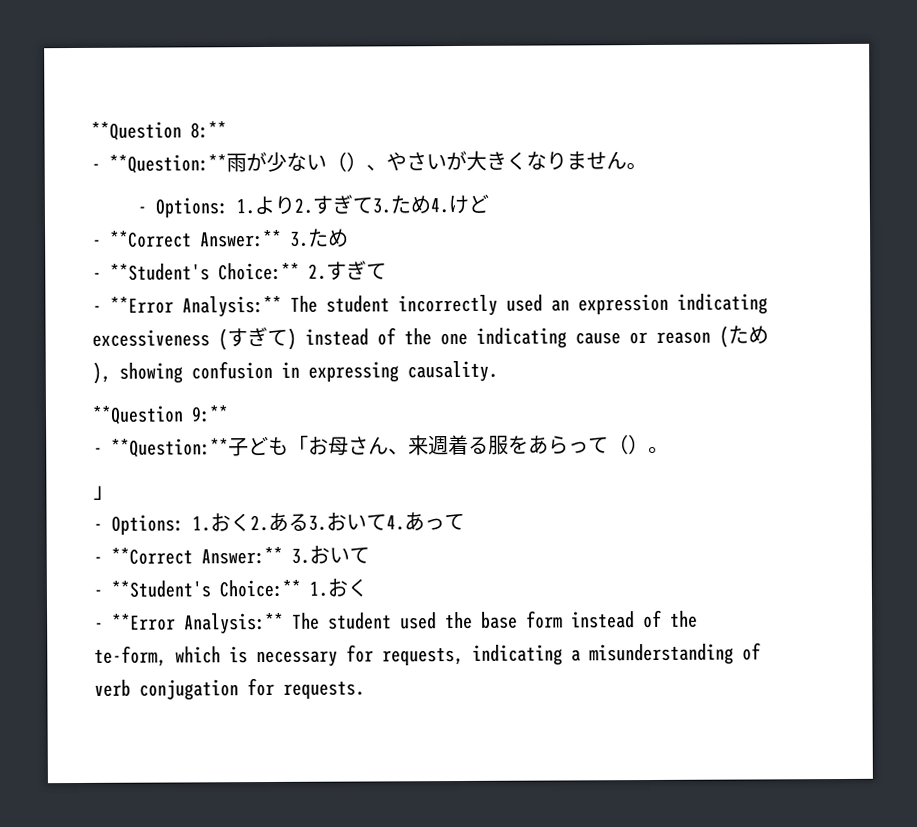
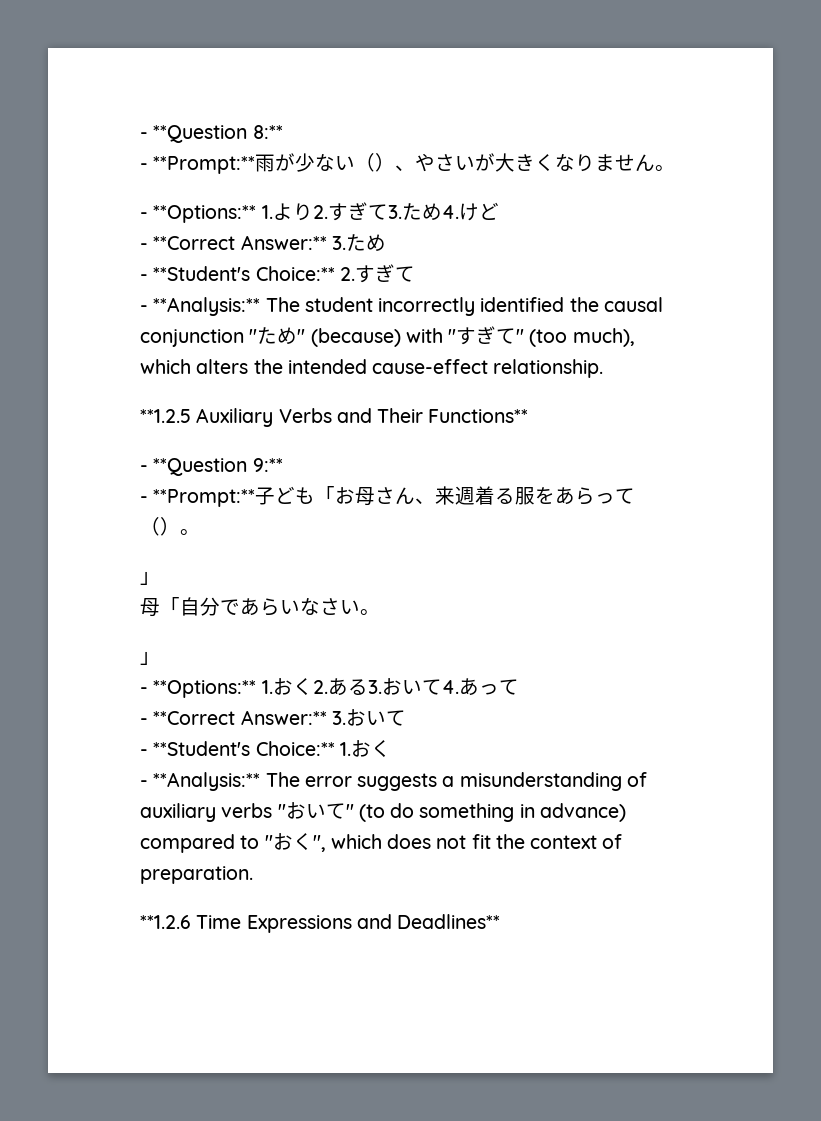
- **Question 8:**
+ - **Question 8:**
- - **Question:**雨が少ない（）、やさいが大きくなりません。
+ - **Prompt:**雨が少ない（）、やさいが大きくなりません。
- - Options: 1.より2.すぎて3.ため4.けど
+ - **Options:** 1.より2.すぎて3.ため4.けど
- - **Error Analysis:** The student incorrectly used an expression indicating excessiveness (すぎて) instead of the one indicating cause or reason (ため), showing confusion in expressing causality.
- **Question 9:**
+ - **Analysis:** The student incorrectly identified the causal conjunction "ため" (because) with "すぎて" (too much), which alters the intended cause-effect relationship.
+ **1.2.5 Auxiliary Verbs and Their Functions**
+ - **Question 9:**
- - **Question:**子ども「お母さん、来週着る服をあらって（）。
+ - **Prompt:**子ども「お母さん、来週着る服をあらって（）。
- - Options: 1.おく2.ある3.おいて4.あって
+ 母「自分であらいなさい。
+ 」
+ - **Options:** 1.おく2.ある3.おいて4.あって
- - **Error Analysis:** The student used the base form instead of the te-form, which is necessary for requests, indicating a misunderstanding of verb conjugation for requests.
+ - **Analysis:** The error suggests a misunderstanding of auxiliary verbs "おいて" (to do something in advance) compared to "おく", which does not fit the context of preparation.
+ **1.2.6 Time Expressions and Deadlines**

